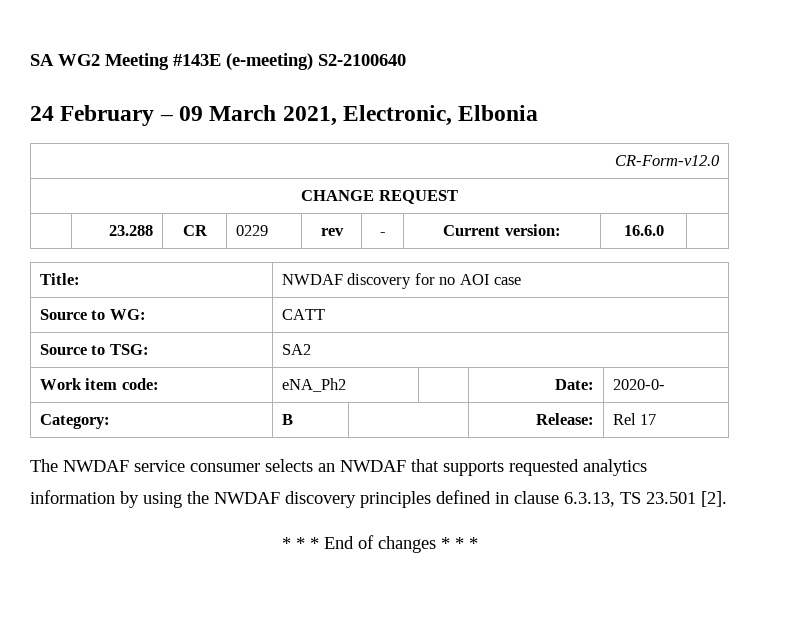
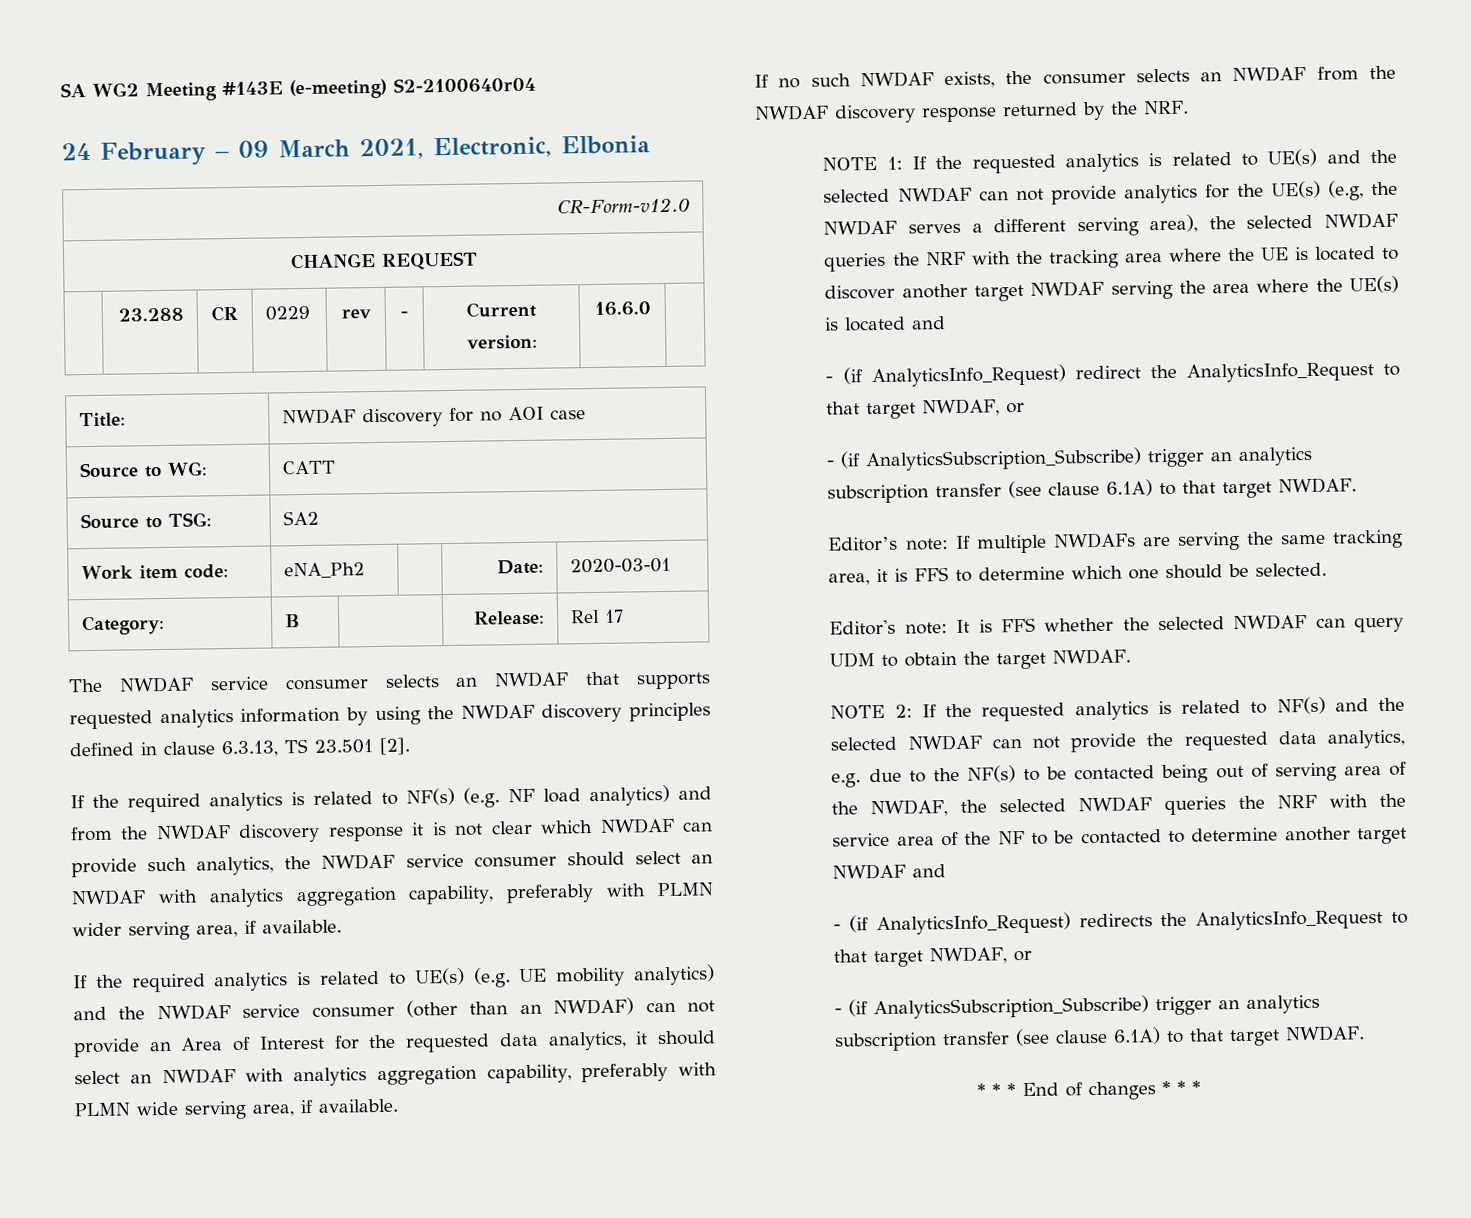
- SA WG2 Meeting #143E (e-meeting) S2-2100640
+ SA WG2 Meeting #143E (e-meeting) S2-2100640r04
- Work item code: | eNA_Ph2 | | Date: | 2020-0-
+ Work item code: | eNA_Ph2 | | Date: | 2020-03-01
+ If the required analytics is related to NF(s) (e.g. NF load analytics) and from the NWDAF discovery response it is not clear which NWDAF can provide such analytics, the NWDAF service consumer should select an NWDAF with analytics aggregation capability, preferably with PLMN wider serving area, if available.
+ If the required analytics is related to UE(s) (e.g. UE mobility analytics) and the NWDAF service consumer (other than an NWDAF) can not provide an Area of Interest for the requested data analytics, it should select an NWDAF with analytics aggregation capability, preferably with PLMN wide serving area, if available.
+ If no such NWDAF exists, the consumer selects an NWDAF from the NWDAF discovery response returned by the NRF.
+ NOTE 1: If the requested analytics is related to UE(s) and the selected NWDAF can not provide analytics for the UE(s) (e.g, the NWDAF serves a different serving area), the selected NWDAF queries the NRF with the tracking area where the UE is located to discover another target NWDAF serving the area where the UE(s) is located and
+ - (if AnalyticsInfo_Request) redirect the AnalyticsInfo_Request to that target NWDAF, or
+ - (if AnalyticsSubscription_Subscribe) trigger an analytics subscription transfer (see clause 6.1A) to that target NWDAF.
+ Editor’s note: If multiple NWDAFs are serving the same tracking area, it is FFS to determine which one should be selected.
+ Editor's note: It is FFS whether the selected NWDAF can query UDM to obtain the target NWDAF.
+ NOTE 2: If the requested analytics is related to NF(s) and the selected NWDAF can not provide the requested data analytics, e.g. due to the NF(s) to be contacted being out of serving area of the NWDAF, the selected NWDAF queries the NRF with the service area of the NF to be contacted to determine another target NWDAF and
+ - (if AnalyticsInfo_Request) redirects the AnalyticsInfo_Request to that target NWDAF, or
+ - (if AnalyticsSubscription_Subscribe) trigger an analytics subscription transfer (see clause 6.1A) to that target NWDAF.

